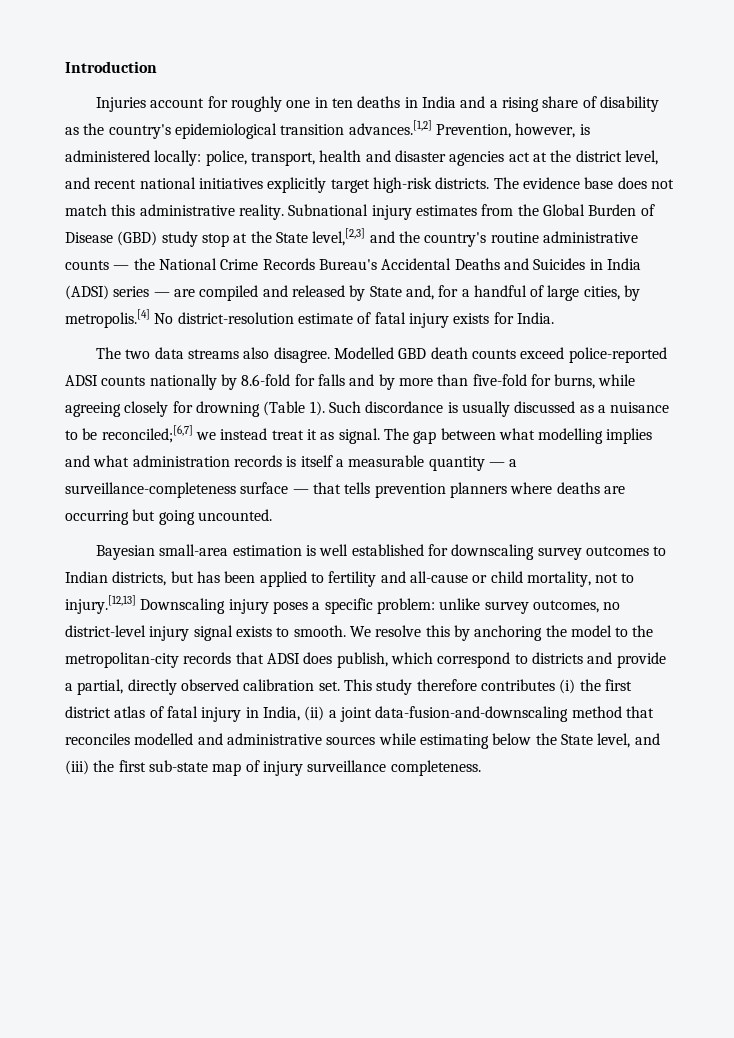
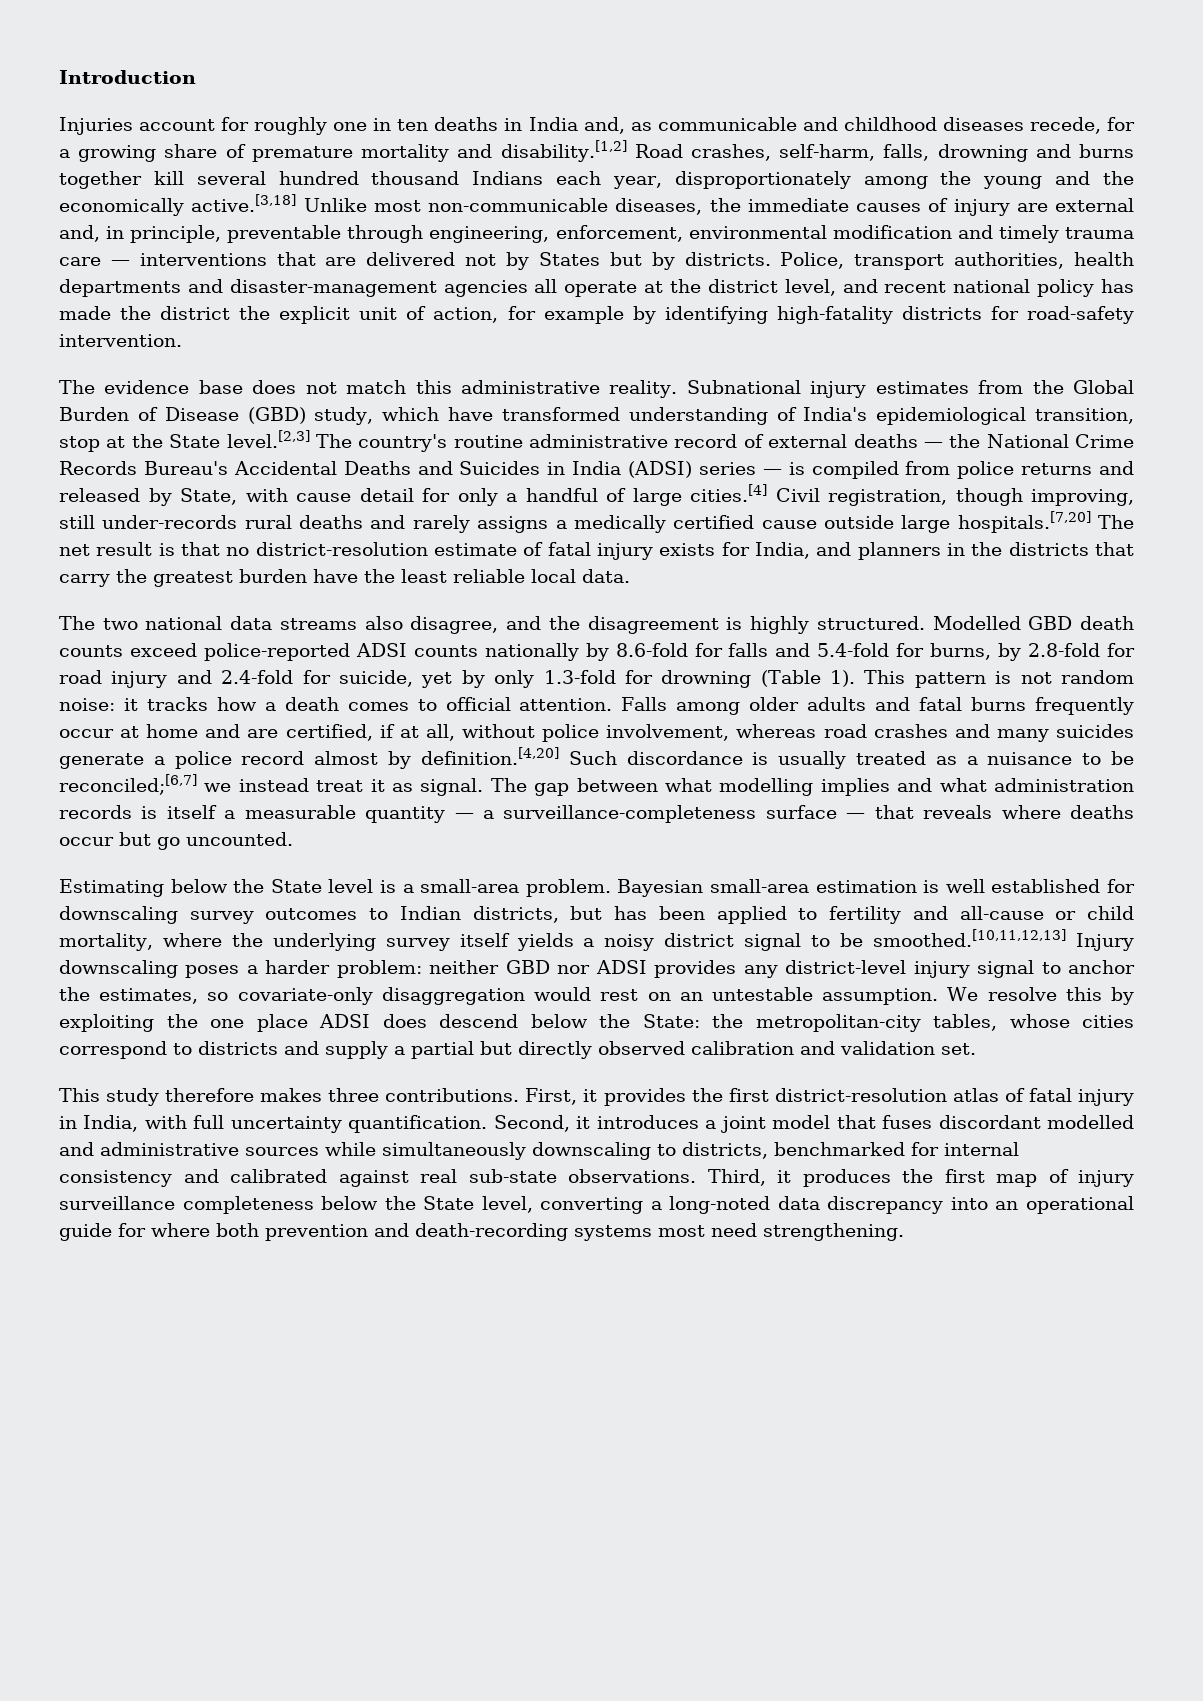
- Injuries account for roughly one in ten deaths in India and a rising share of disability as the country's epidemiological transition advances.[1,2] Prevention, however, is administered locally: police, transport, health and disaster agencies act at the district level, and recent national initiatives explicitly target high-risk districts. The evidence base does not match this administrative reality.
+ Injuries account for roughly one in ten deaths in India and, as communicable and childhood diseases recede, for a growing share of premature mortality and disability.[1,2] Road crashes, self-harm, falls, drowning and burns together kill several hundred thousand Indians each year, disproportionately among the young and the economically active.[3,18] Unlike most non-communicable diseases, the immediate causes of injury are external and, in principle, preventable through engineering, enforcement, environmental modification and timely trauma care — interventions that are delivered not by States but by districts. Police, transport authorities, health departments and disaster-management agencies all operate at the district level, and recent national policy has made the district the explicit unit of action, for example by identifying high-fatality districts for road-safety intervention.
+ The evidence base does not match this administrative reality.
- Subnational injury estimates from the Global Burden of Disease (GBD) study stop at the State level,[2,3] and the country's routine administrative counts — the National Crime Records Bureau's Accidental Deaths and Suicides in India (ADSI) series — are compiled and released by State and, for a handful of large cities, by metropolis.[4] No district-resolution estimate of fatal injury exists for India.
+ Subnational injury estimates from the Global Burden of Disease (GBD) study, which have transformed understanding of India's epidemiological transition, stop at the State level.[2,3] The country's routine administrative record of external deaths — the National Crime Records Bureau's Accidental Deaths and Suicides in India (ADSI) series — is compiled from police returns and released by State, with cause detail for only a handful of large cities.[4] Civil registration, though improving, still under-records rural deaths and rarely assigns a medically certified cause outside large hospitals.[7,20] The net result is that no district-resolution estimate of fatal injury exists for India, and planners in the districts that carry the greatest burden have the least reliable local data.
- The two data streams also disagree.
+ The two national data streams also disagree, and the disagreement is highly structured.
- Modelled GBD death counts exceed police-reported ADSI counts nationally by 8.6-fold for falls and by more than five-fold for burns, while agreeing closely for drowning (Table 1). Such discordance is usually discussed as a nuisance to be reconciled;[6,7] we instead treat it as signal.
+ Modelled GBD death counts exceed police-reported ADSI counts nationally by 8.6-fold for falls and 5.4-fold for burns, by 2.8-fold for road injury and 2.4-fold for suicide, yet by only 1.3-fold for drowning (Table 1). This pattern is not random noise: it tracks how a death comes to official attention. Falls among older adults and fatal burns frequently occur at home and are certified, if at all, without police involvement, whereas road crashes and many suicides generate a police record almost by definition.[4,20] Such discordance is usually treated as a nuisance to be reconciled;[6,7] we instead treat it as signal.
- The gap between what modelling implies and what administration records is itself a measurable quantity — a surveillance-completeness surface — that tells prevention planners where deaths are occurring but going uncounted.
- Bayesian small-area estimation is well established for downscaling survey outcomes to Indian districts, but has been applied to fertility and all-cause or child mortality, not to injury.[12,13] Downscaling injury poses a specific problem: unlike survey outcomes, no district-level injury signal exists to smooth. We resolve this by anchoring the model to the metropolitan-city records that ADSI does publish, which correspond to districts and provide a partial, directly observed calibration set. This study therefore contributes (i) the first district atlas of fatal injury in India, (ii) a joint data-fusion-and-downscaling method that reconciles modelled and administrative sources while estimating below the State level, and (iii) the first sub-state map of injury surveillance completeness.
+ The gap between what modelling implies and what administration records is itself a measurable quantity — a surveillance-completeness surface — that reveals where deaths occur but go uncounted.
+ Estimating below the State level is a small-area problem. Bayesian small-area estimation is well established for downscaling survey outcomes to Indian districts, but has been applied to fertility and all-cause or child mortality, where the underlying survey itself yields a noisy district signal to be smoothed.[10,11,12,13] Injury downscaling poses a harder problem: neither GBD nor ADSI provides any district-level injury signal to anchor the estimates, so covariate-only disaggregation would rest on an untestable assumption. We resolve this by exploiting the one place ADSI does descend below the State: the metropolitan-city tables, whose cities correspond to districts and supply a partial but directly observed calibration and validation set.
+ This study therefore makes three contributions. First, it provides the first district-resolution atlas of fatal injury in India, with full uncertainty quantification. Second, it introduces a joint model that fuses discordant modelled and administrative sources while simultaneously downscaling to districts, benchmarked for internal consistency and calibrated against real sub-state observations. Third, it produces the first map of injury surveillance completeness below the State level, converting a long-noted data discrepancy into an operational guide for where both prevention and death-recording systems most need strengthening.

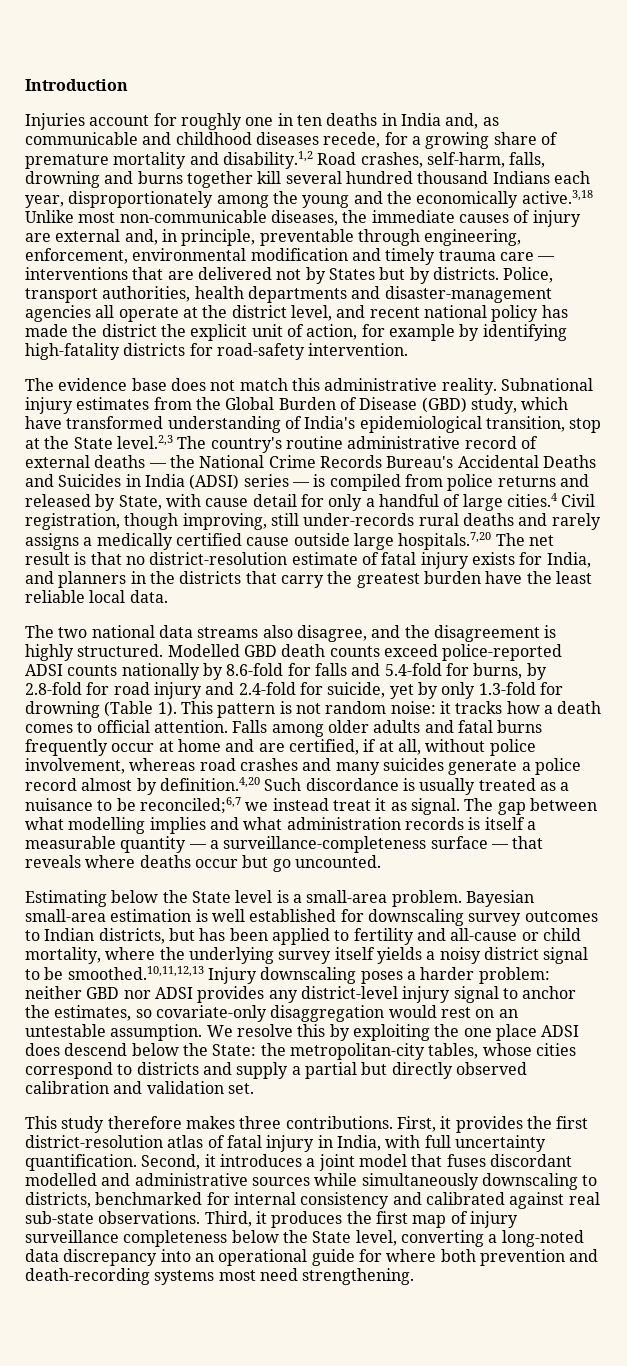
- Injuries account for roughly one in ten deaths in India and, as communicable and childhood diseases recede, for a growing share of premature mortality and disability.[1,2] Road crashes, self-harm, falls, drowning and burns together kill several hundred thousand Indians each year, disproportionately among the young and the economically active.[3,18] Unlike most non-communicable diseases, the immediate causes of injury are external and, in principle, preventable through engineering, enforcement, environmental modification and timely trauma care — interventions that are delivered not by States but by districts.
+ Injuries account for roughly one in ten deaths in India and, as communicable and childhood diseases recede, for a growing share of premature mortality and disability.1,2 Road crashes, self-harm, falls, drowning and burns together kill several hundred thousand Indians each year, disproportionately among the young and the economically active.3,18 Unlike most non-communicable diseases, the immediate causes of injury are external and, in principle, preventable through engineering, enforcement, environmental modification and timely trauma care — interventions that are delivered not by States but by districts.
- Subnational injury estimates from the Global Burden of Disease (GBD) study, which have transformed understanding of India's epidemiological transition, stop at the State level.[2,3] The country's routine administrative record of external deaths — the National Crime Records Bureau's Accidental Deaths and Suicides in India (ADSI) series — is compiled from police returns and released by State, with cause detail for only a handful of large cities.[4] Civil registration, though improving, still under-records rural deaths and rarely assigns a medically certified cause outside large hospitals.[7,20] The net result is that no district-resolution estimate of fatal injury exists for India, and planners in the districts that carry the greatest burden have the least reliable local data.
+ Subnational injury estimates from the Global Burden of Disease (GBD) study, which have transformed understanding of India's epidemiological transition, stop at the State level.2,3 The country's routine administrative record of external deaths — the National Crime Records Bureau's Accidental Deaths and Suicides in India (ADSI) series — is compiled from police returns and released by State, with cause detail for only a handful of large cities.4 Civil registration, though improving, still under-records rural deaths and rarely assigns a medically certified cause outside large hospitals.7,20 The net result is that no district-resolution estimate of fatal injury exists for India, and planners in the districts that carry the greatest burden have the least reliable local data.
- Falls among older adults and fatal burns frequently occur at home and are certified, if at all, without police involvement, whereas road crashes and many suicides generate a police record almost by definition.[4,20] Such discordance is usually treated as a nuisance to be reconciled;[6,7] we instead treat it as signal.
+ Falls among older adults and fatal burns frequently occur at home and are certified, if at all, without police involvement, whereas road crashes and many suicides generate a police record almost by definition.4,20 Such discordance is usually treated as a nuisance to be reconciled;6,7 we instead treat it as signal.
- Bayesian small-area estimation is well established for downscaling survey outcomes to Indian districts, but has been applied to fertility and all-cause or child mortality, where the underlying survey itself yields a noisy district signal to be smoothed.[10,11,12,13] Injury downscaling poses a harder problem:
+ Bayesian small-area estimation is well established for downscaling survey outcomes to Indian districts, but has been applied to fertility and all-cause or child mortality, where the underlying survey itself yields a noisy district signal to be smoothed.10,11,12,13 Injury downscaling poses a harder problem:

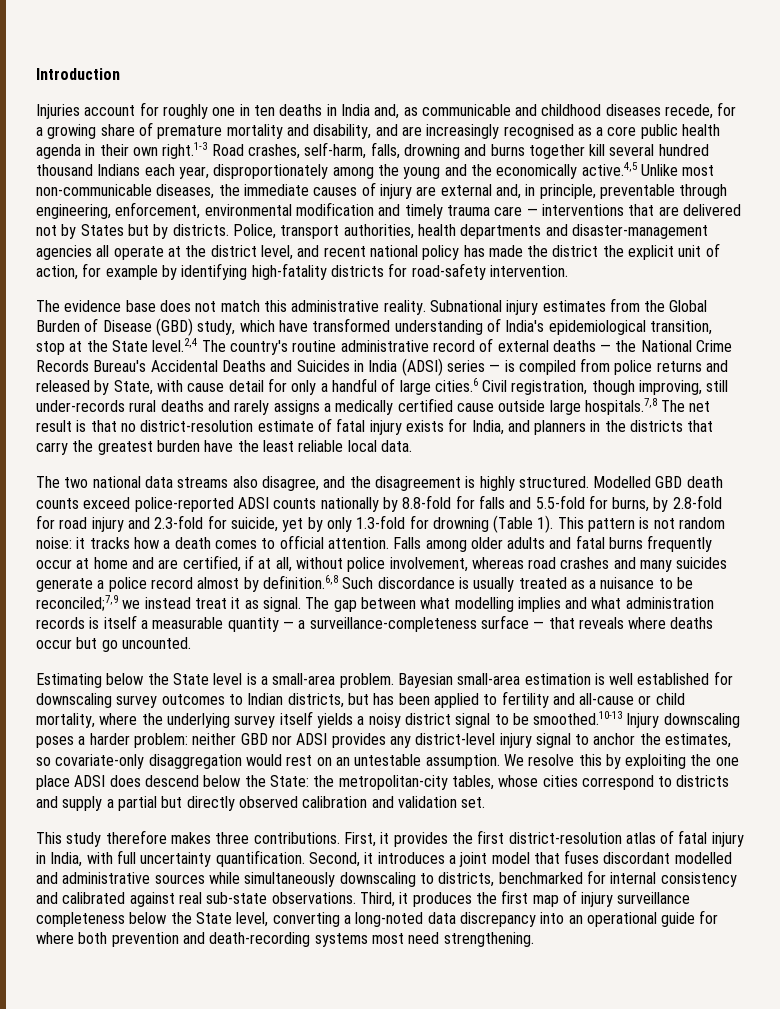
- Injuries account for roughly one in ten deaths in India and, as communicable and childhood diseases recede, for a growing share of premature mortality and disability.1,2 Road crashes, self-harm, falls, drowning and burns together kill several hundred thousand Indians each year, disproportionately among the young and the economically active.3,18 Unlike most non-communicable diseases, the immediate causes of injury are external and, in principle, preventable through engineering, enforcement, environmental modification and timely trauma care — interventions that are delivered not by States but by districts.
+ Injuries account for roughly one in ten deaths in India and, as communicable and childhood diseases recede, for a growing share of premature mortality and disability, and are increasingly recognised as a core public health agenda in their own right.1-3 Road crashes, self-harm, falls, drowning and burns together kill several hundred thousand Indians each year, disproportionately among the young and the economically active.4,5 Unlike most non-communicable diseases, the immediate causes of injury are external and, in principle, preventable through engineering, enforcement, environmental modification and timely trauma care — interventions that are delivered not by States but by districts.
- Subnational injury estimates from the Global Burden of Disease (GBD) study, which have transformed understanding of India's epidemiological transition, stop at the State level.2,3 The country's routine administrative record of external deaths — the National Crime Records Bureau's Accidental Deaths and Suicides in India (ADSI) series — is compiled from police returns and released by State, with cause detail for only a handful of large cities.4 Civil registration, though improving, still under-records rural deaths and rarely assigns a medically certified cause outside large hospitals.7,20 The net result is that no district-resolution estimate of fatal injury exists for India, and planners in the districts that carry the greatest burden have the least reliable local data.
+ Subnational injury estimates from the Global Burden of Disease (GBD) study, which have transformed understanding of India's epidemiological transition, stop at the State level.2,4 The country's routine administrative record of external deaths — the National Crime Records Bureau's Accidental Deaths and Suicides in India (ADSI) series — is compiled from police returns and released by State, with cause detail for only a handful of large cities.6 Civil registration, though improving, still under-records rural deaths and rarely assigns a medically certified cause outside large hospitals.7,8 The net result is that no district-resolution estimate of fatal injury exists for India, and planners in the districts that carry the greatest burden have the least reliable local data.
- Modelled GBD death counts exceed police-reported ADSI counts nationally by 8.6-fold for falls and 5.4-fold for burns, by 2.8-fold for road injury and 2.4-fold for suicide, yet by only 1.3-fold for drowning (Table 1).
+ Modelled GBD death counts exceed police-reported ADSI counts nationally by 8.8-fold for falls and 5.5-fold for burns, by 2.8-fold for road injury and 2.3-fold for suicide, yet by only 1.3-fold for drowning (Table 1).
- Falls among older adults and fatal burns frequently occur at home and are certified, if at all, without police involvement, whereas road crashes and many suicides generate a police record almost by definition.4,20 Such discordance is usually treated as a nuisance to be reconciled;6,7 we instead treat it as signal.
+ Falls among older adults and fatal burns frequently occur at home and are certified, if at all, without police involvement, whereas road crashes and many suicides generate a police record almost by definition.6,8 Such discordance is usually treated as a nuisance to be reconciled;7,9 we instead treat it as signal.
- Bayesian small-area estimation is well established for downscaling survey outcomes to Indian districts, but has been applied to fertility and all-cause or child mortality, where the underlying survey itself yields a noisy district signal to be smoothed.10,11,12,13 Injury downscaling poses a harder problem:
+ Bayesian small-area estimation is well established for downscaling survey outcomes to Indian districts, but has been applied to fertility and all-cause or child mortality, where the underlying survey itself yields a noisy district signal to be smoothed.10-13 Injury downscaling poses a harder problem:

